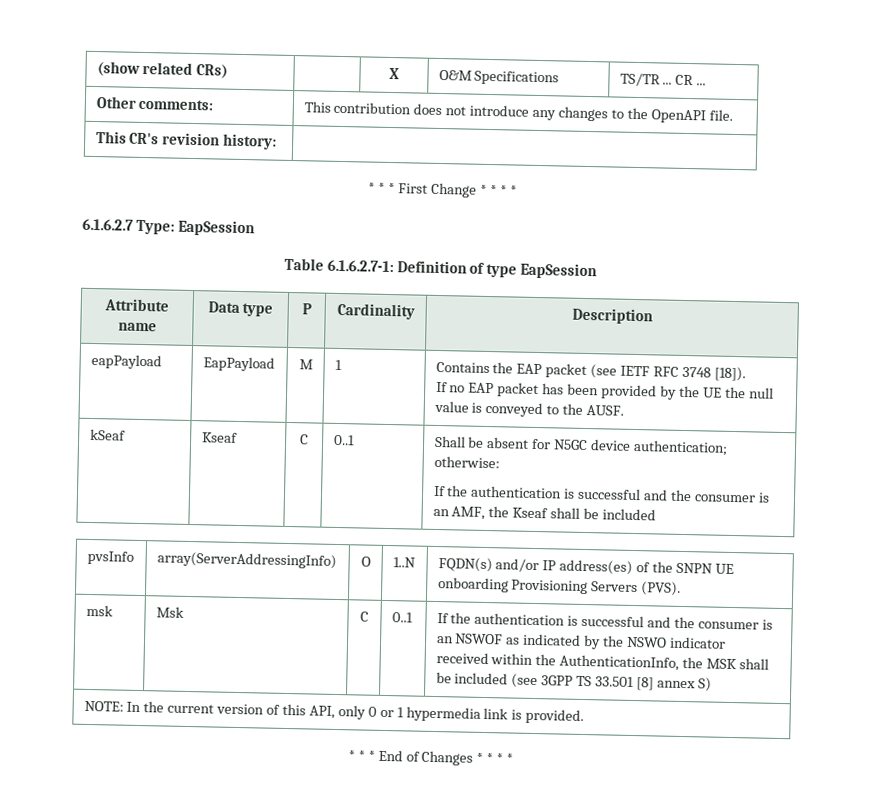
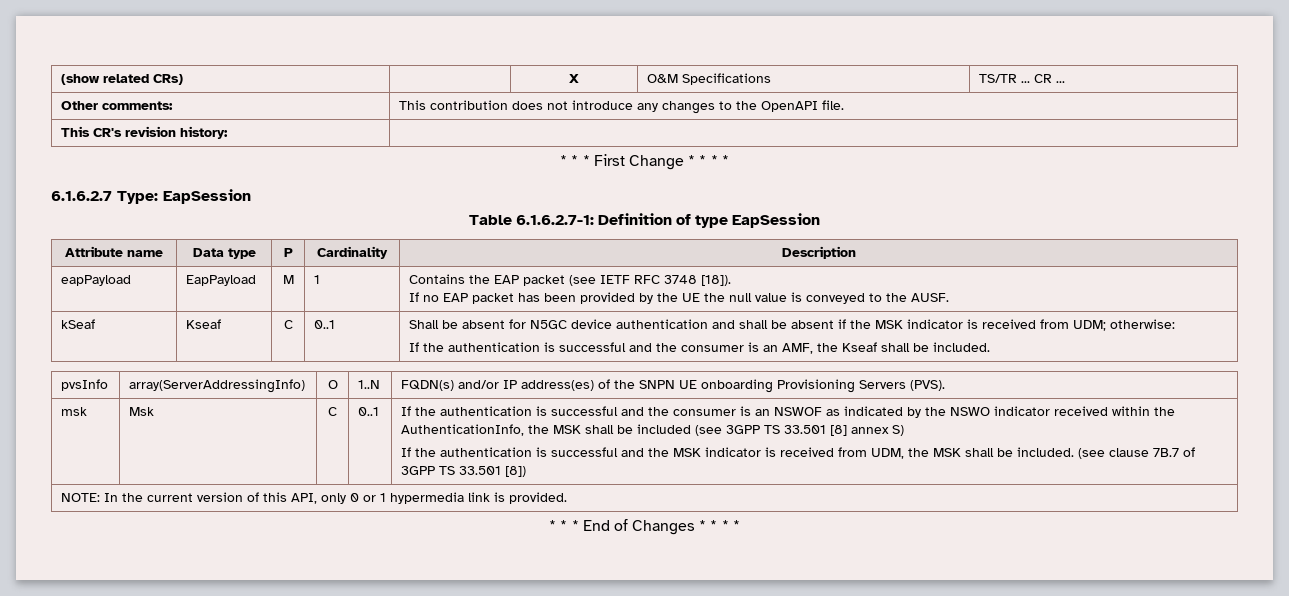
- kSeaf | Kseaf | C | 0..1 | Shall be absent for N5GC device authentication; otherwise:
- If the authentication is successful and the consumer is an AMF, the Kseaf shall be included
+ kSeaf | Kseaf | C | 0..1 | Shall be absent for N5GC device authentication and shall be absent if the MSK indicator is received from UDM; otherwise:
+ If the authentication is successful and the consumer is an AMF, the Kseaf shall be included.
+ If the authentication is successful and the MSK indicator is received from UDM, the MSK shall be included. (see clause 7B.7 of 3GPP TS 33.501 [8])

